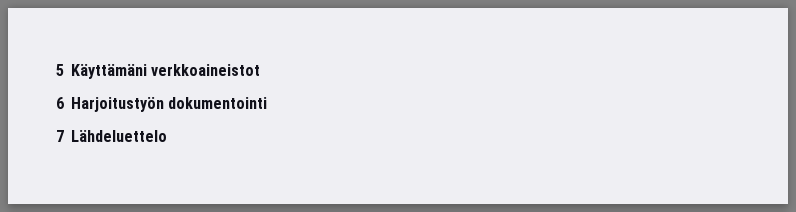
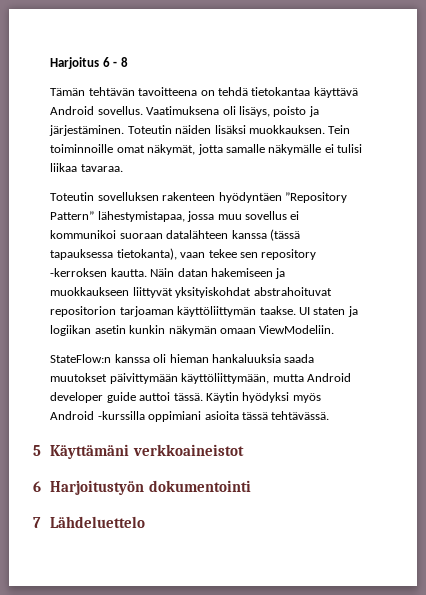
+ Harjoitus 6 - 8
+ Tämän tehtävän tavoitteena on tehdä tietokantaa käyttävä Android sovellus. Vaatimuksena oli lisäys, poisto ja järjestäminen. Toteutin näiden lisäksi muokkauksen. Tein toiminnoille omat näkymät, jotta samalle näkymälle ei tulisi liikaa tavaraa.
+ Toteutin sovelluksen rakenteen hyödyntäen ”Repository Pattern” lähestymistapaa, jossa muu sovellus ei kommunikoi suoraan datalähteen kanssa (tässä tapauksessa tietokanta), vaan tekee sen repository -kerroksen kautta. Näin datan hakemiseen ja muokkaukseen liittyvät yksityiskohdat abstrahoituvat repositorion tarjoaman käyttöliittymän taakse. UI staten ja logiikan asetin kunkin näkymän omaan ViewModeliin.
+ StateFlow:n kanssa oli hieman hankaluuksia saada muutokset päivittymään käyttöliittymään, mutta Android developer guide auttoi tässä. Käytin hyödyksi myös Android -kurssilla oppimiani asioita tässä tehtävässä.

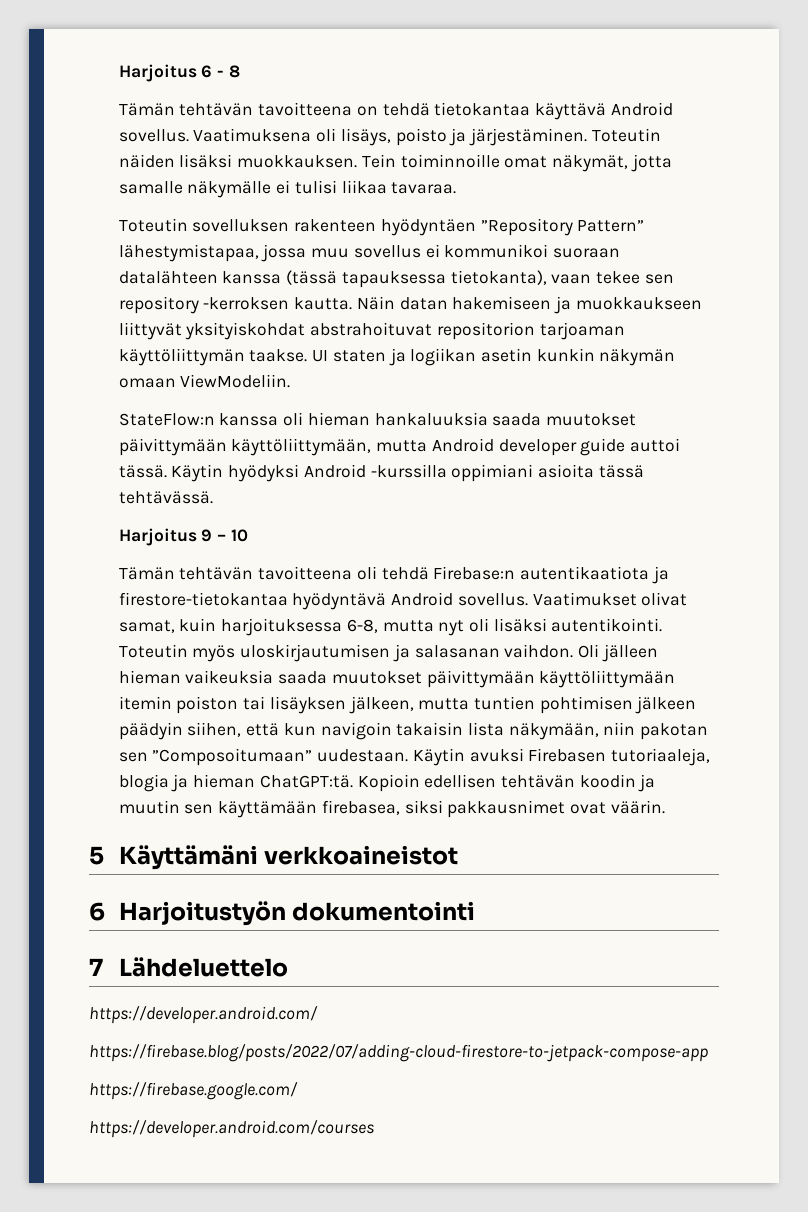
- Käytin hyödyksi myös Android -kurssilla oppimiani asioita tässä tehtävässä.
+ Käytin hyödyksi Android -kurssilla oppimiani asioita tässä tehtävässä.
+ Harjoitus 9 – 10
+ Tämän tehtävän tavoitteena oli tehdä Firebase:n autentikaatiota ja firestore-tietokantaa hyödyntävä Android sovellus. Vaatimukset olivat samat, kuin harjoituksessa 6-8, mutta nyt oli lisäksi autentikointi. Toteutin myös uloskirjautumisen ja salasanan vaihdon. Oli jälleen hieman vaikeuksia saada muutokset päivittymään käyttöliittymään itemin poiston tai lisäyksen jälkeen, mutta tuntien pohtimisen jälkeen päädyin siihen, että kun navigoin takaisin lista näkymään, niin pakotan sen ”Composoitumaan” uudestaan. Käytin avuksi Firebasen tutoriaaleja, blogia ja hieman ChatGPT:tä. Kopioin edellisen tehtävän koodin ja muutin sen käyttämään firebasea, siksi pakkausnimet ovat väärin.
+ https://developer.android.com/
+ https://firebase.blog/posts/2022/07/adding-cloud-firestore-to-jetpack-compose-app
+ https://firebase.google.com/
+ https://developer.android.com/courses

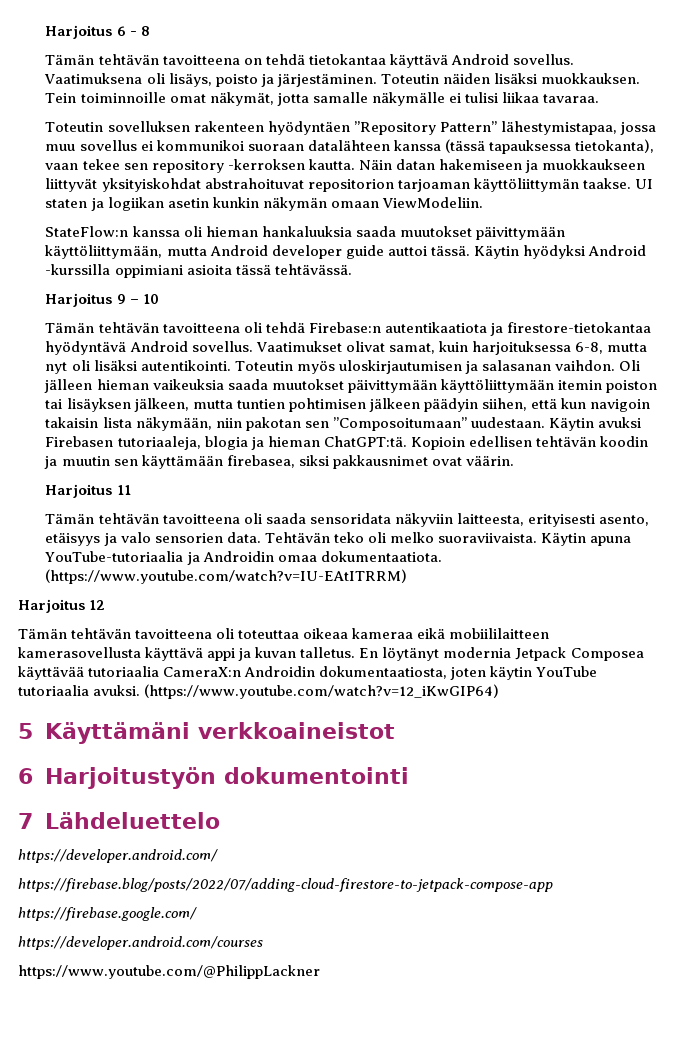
+ Harjoitus 11
+ Tämän tehtävän tavoitteena oli saada sensoridata näkyviin laitteesta, erityisesti asento, etäisyys ja valo sensorien data. Tehtävän teko oli melko suoraviivaista. Käytin apuna YouTube-tutoriaalia ja Androidin omaa dokumentaatiota. (https://www.youtube.com/watch?v=IU-EAtITRRM)
+ Harjoitus 12
+ Tämän tehtävän tavoitteena oli toteuttaa oikeaa kameraa eikä mobiililaitteen kamerasovellusta käyttävä appi ja kuvan talletus. En löytänyt modernia Jetpack Composea käyttävää tutoriaalia CameraX:n Androidin dokumentaatiosta, joten käytin YouTube tutoriaalia avuksi. (https://www.youtube.com/watch?v=12_iKwGIP64)
+ https://www.youtube.com/@PhilippLackner

